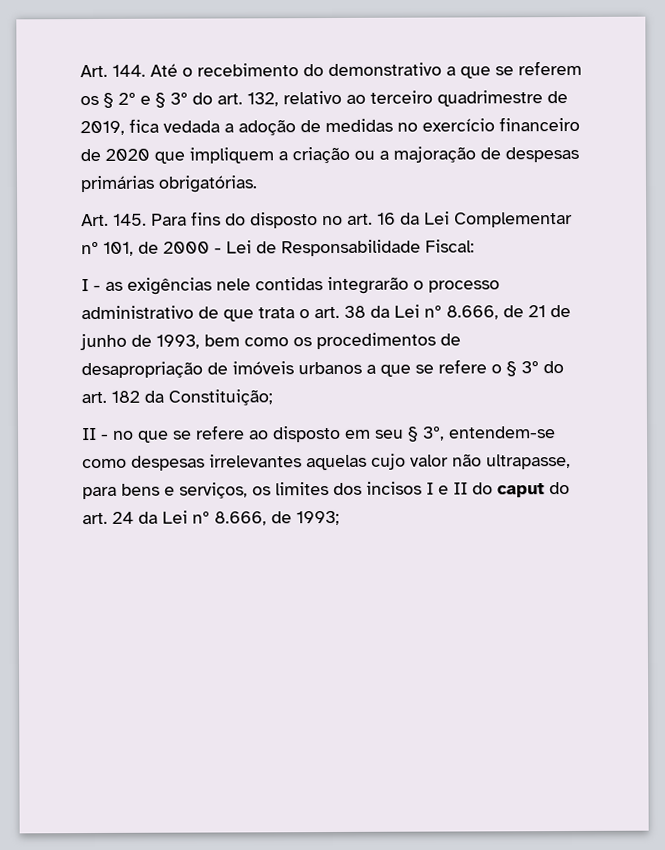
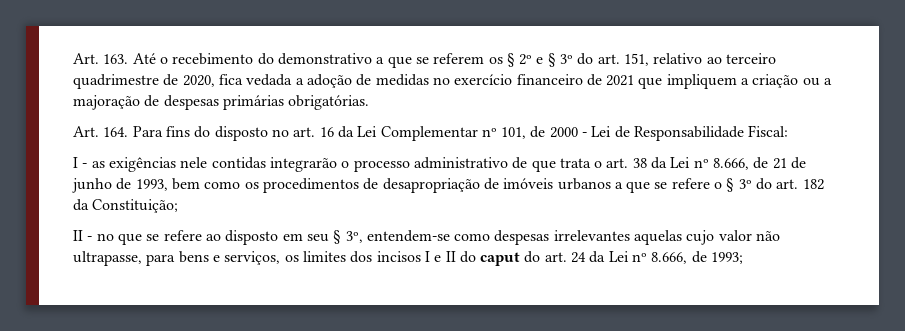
- Art. 144. Até o recebimento do demonstrativo a que se referem os § 2º e § 3º do art. 132, relativo ao terceiro quadrimestre de 2019, fica vedada a adoção de medidas no exercício financeiro de 2020 que impliquem a criação ou a majoração de despesas primárias obrigatórias.
+ Art. 163. Até o recebimento do demonstrativo a que se referem os § 2º e § 3º do art. 151, relativo ao terceiro quadrimestre de 2020, fica vedada a adoção de medidas no exercício financeiro de 2021 que impliquem a criação ou a majoração de despesas primárias obrigatórias.
- Art. 145. Para fins do disposto no art. 16 da Lei Complementar nº 101, de 2000 - Lei de Responsabilidade Fiscal:
+ Art. 164. Para fins do disposto no art. 16 da Lei Complementar nº 101, de 2000 - Lei de Responsabilidade Fiscal:

